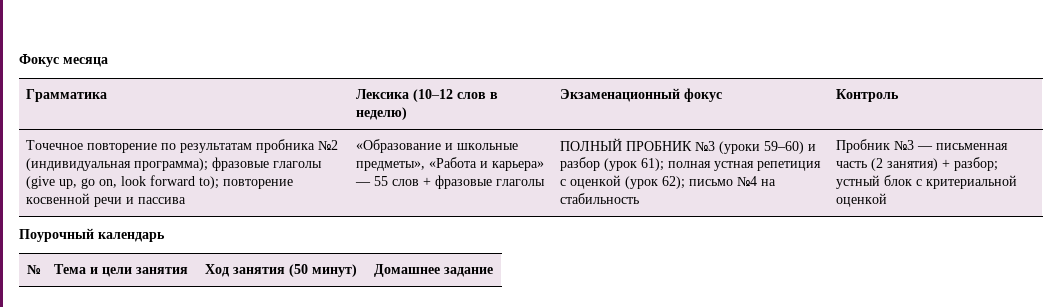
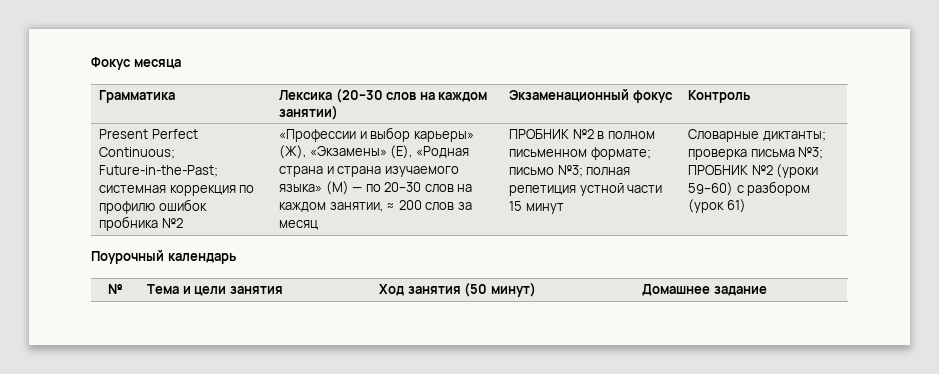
- Грамматика | Лексика (10–12 слов в неделю) | Экзаменационный фокус | Контроль
- Точечное повторение по результатам пробника №2 (индивидуальная программа); фразовые глаголы (give up, go on, look forward to); повторение косвенной речи и пассива | «Образование и школьные предметы», «Работа и карьера» — 55 слов + фразовые глаголы | ПОЛНЫЙ ПРОБНИК №3 (уроки 59–60) и разбор (урок 61); полная устная репетиция с оценкой (урок 62); письмо №4 на стабильность | Пробник №3 — письменная часть (2 занятия) + разбор; устный блок с критериальной оценкой
+ Грамматика | Лексика (20–30 слов на каждом занятии) | Экзаменационный фокус | Контроль
+ Present Perfect Continuous; Future-in-the-Past; системная коррекция по профилю ошибок пробника №2 | «Профессии и выбор карьеры» (Ж), «Экзамены» (Е), «Родная страна и страна изучаемого языка» (М) — по 20–30 слов на каждом занятии, ≈ 200 слов за месяц | ПРОБНИК №2 в полном письменном формате; письмо №3; полная репетиция устной части 15 минут | Словарные диктанты; проверка письма №3; ПРОБНИК №2 (уроки 59–60) с разбором (урок 61)

